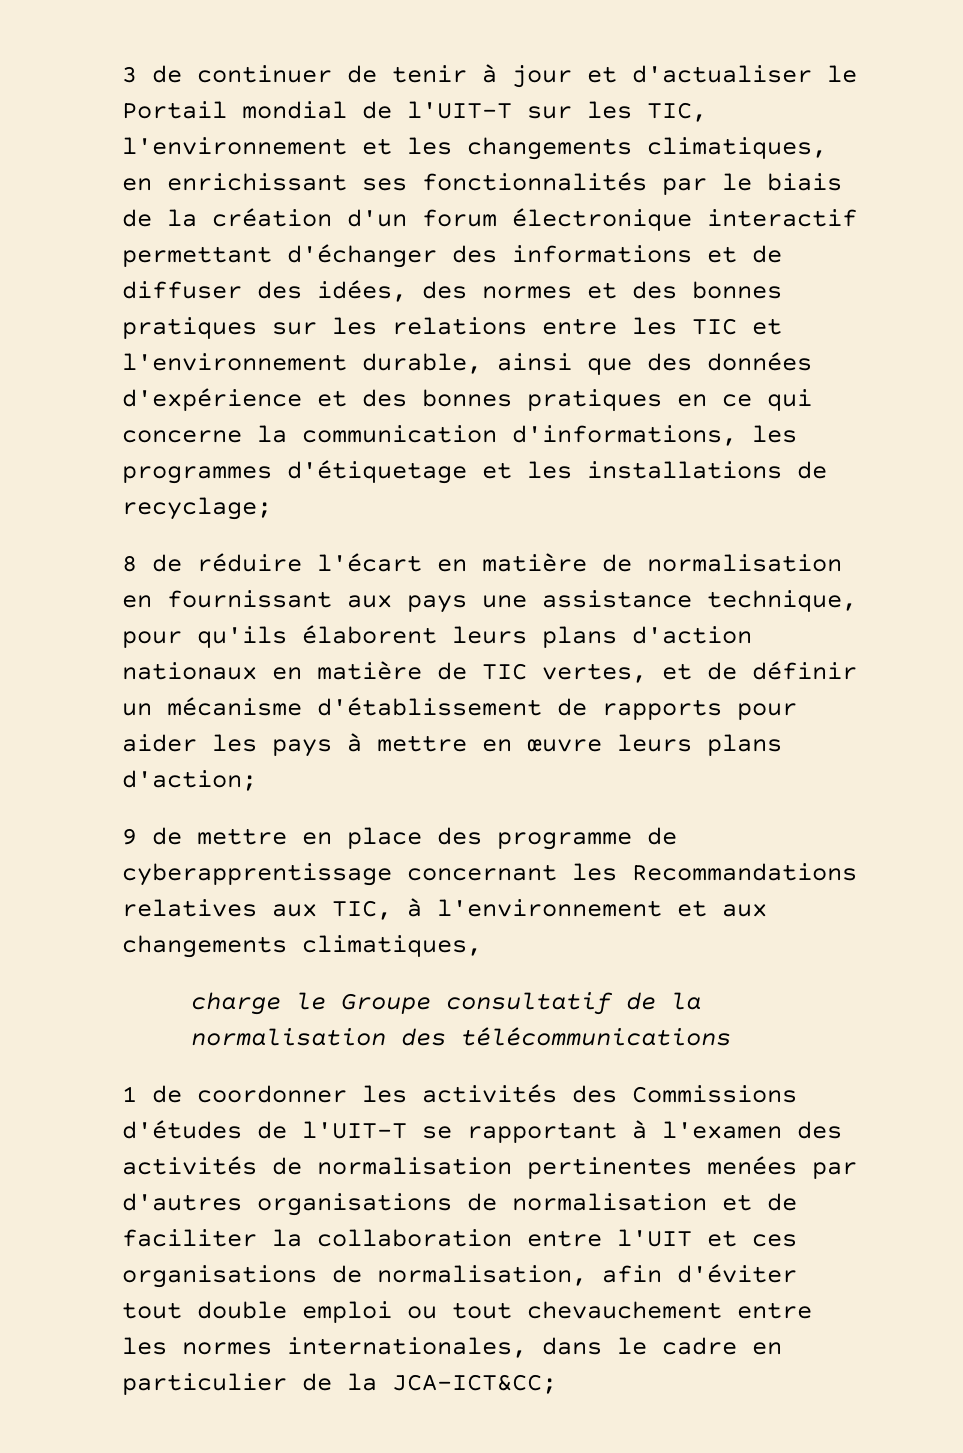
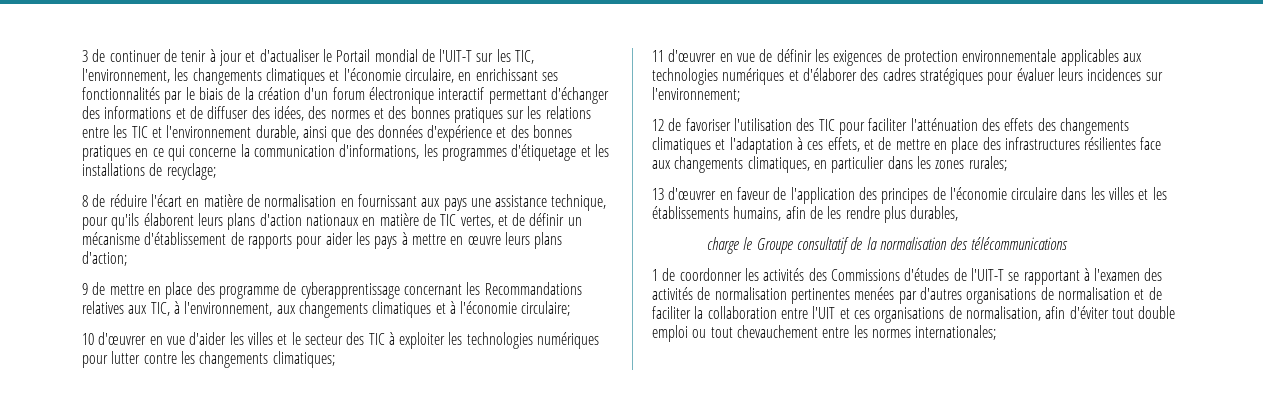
- 3 de continuer de tenir à jour et d'actualiser le Portail mondial de l'UIT-T sur les TIC, l'environnement et les changements climatiques, en enrichissant ses fonctionnalités par le biais de la création d'un forum électronique interactif permettant d'échanger des informations et de diffuser des idées, des normes et des bonnes pratiques sur les relations entre les TIC et l'environnement durable, ainsi que des données d'expérience et des bonnes pratiques en ce qui concerne la communication d'informations, les programmes d'étiquetage et les installations de recyclage;
+ 3 de continuer de tenir à jour et d'actualiser le Portail mondial de l'UIT-T sur les TIC, l'environnement, les changements climatiques et l'économie circulaire, en enrichissant ses fonctionnalités par le biais de la création d'un forum électronique interactif permettant d'échanger des informations et de diffuser des idées, des normes et des bonnes pratiques sur les relations entre les TIC et l'environnement durable, ainsi que des données d'expérience et des bonnes pratiques en ce qui concerne la communication d'informations, les programmes d'étiquetage et les installations de recyclage;
- 9 de mettre en place des programme de cyberapprentissage concernant les Recommandations relatives aux TIC, à l'environnement et aux changements climatiques,
+ 9 de mettre en place des programme de cyberapprentissage concernant les Recommandations relatives aux TIC, à l'environnement, aux changements climatiques et à l'économie circulaire;
+ 10 d'œuvrer en vue d'aider les villes et le secteur des TIC à exploiter les technologies numériques pour lutter contre les changements climatiques;
+ 11 d'œuvrer en vue de définir les exigences de protection environnementale applicables aux technologies numériques et d'élaborer des cadres stratégiques pour évaluer leurs incidences sur l'environnement;
+ 12 de favoriser l'utilisation des TIC pour faciliter l'atténuation des effets des changements climatiques et l'adaptation à ces effets, et de mettre en place des infrastructures résilientes face aux changements climatiques, en particulier dans les zones rurales;
+ 13 d'œuvrer en faveur de l'application des principes de l'économie circulaire dans les villes et les établissements humains, afin de les rendre plus durables,
- 1 de coordonner les activités des Commissions d'études de l'UIT-T se rapportant à l'examen des activités de normalisation pertinentes menées par d'autres organisations de normalisation et de faciliter la collaboration entre l'UIT et ces organisations de normalisation, afin d'éviter tout double emploi ou tout chevauchement entre les normes internationales, dans le cadre en particulier de la JCA-ICT&CC;
+ 1 de coordonner les activités des Commissions d'études de l'UIT-T se rapportant à l'examen des activités de normalisation pertinentes menées par d'autres organisations de normalisation et de faciliter la collaboration entre l'UIT et ces organisations de normalisation, afin d'éviter tout double emploi ou tout chevauchement entre les normes internationales;

